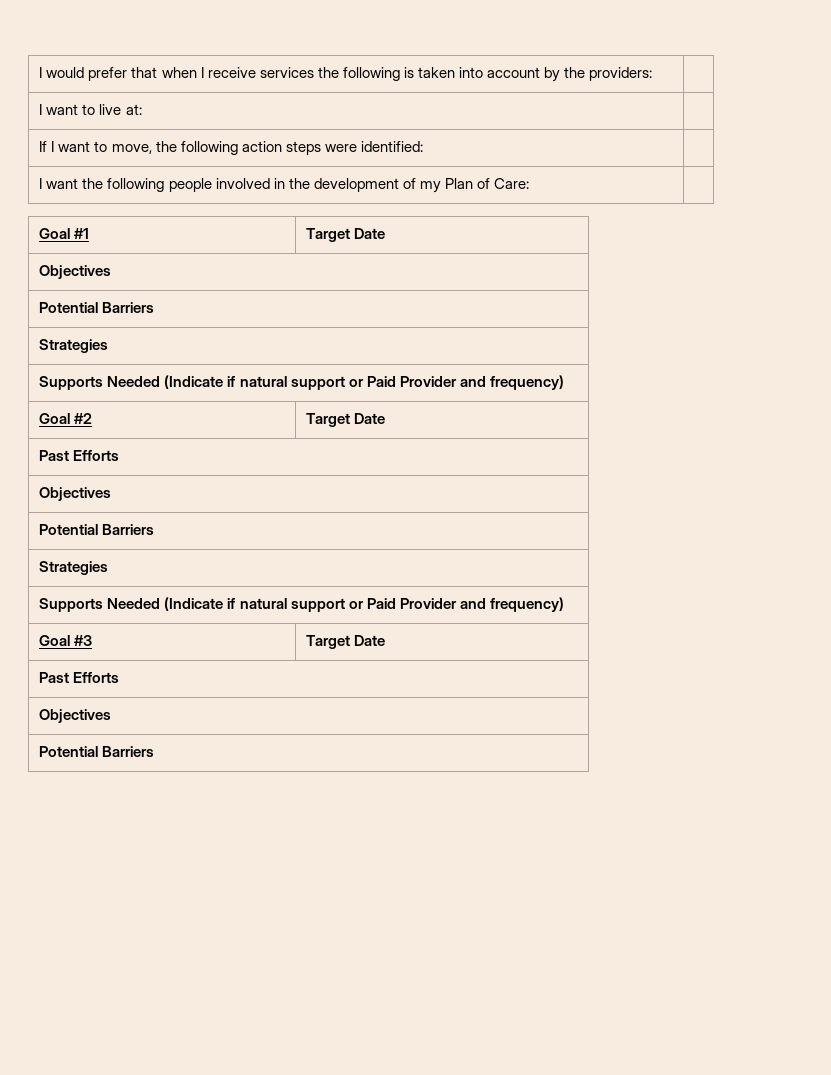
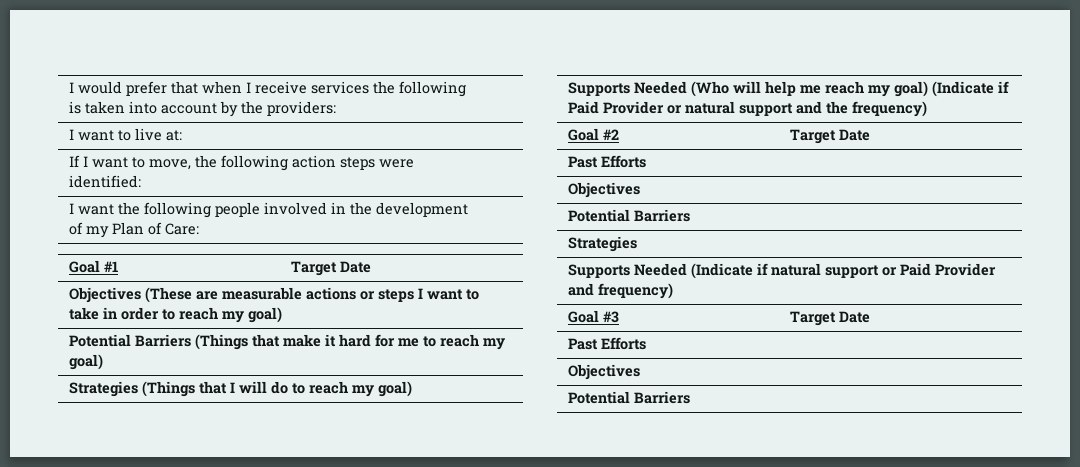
  Goal #1 | Target Date
- Objectives
- Potential Barriers
- Strategies
- Supports Needed (Indicate if natural support or Paid Provider and frequency)
+ Objectives (These are measurable actions or steps I want to take in order to reach my goal)
+ Potential Barriers (Things that make it hard for me to reach my goal)
+ Strategies (Things that I will do to reach my goal)
+ Supports Needed (Who will help me reach my goal) (Indicate if Paid Provider or natural support and the frequency)

